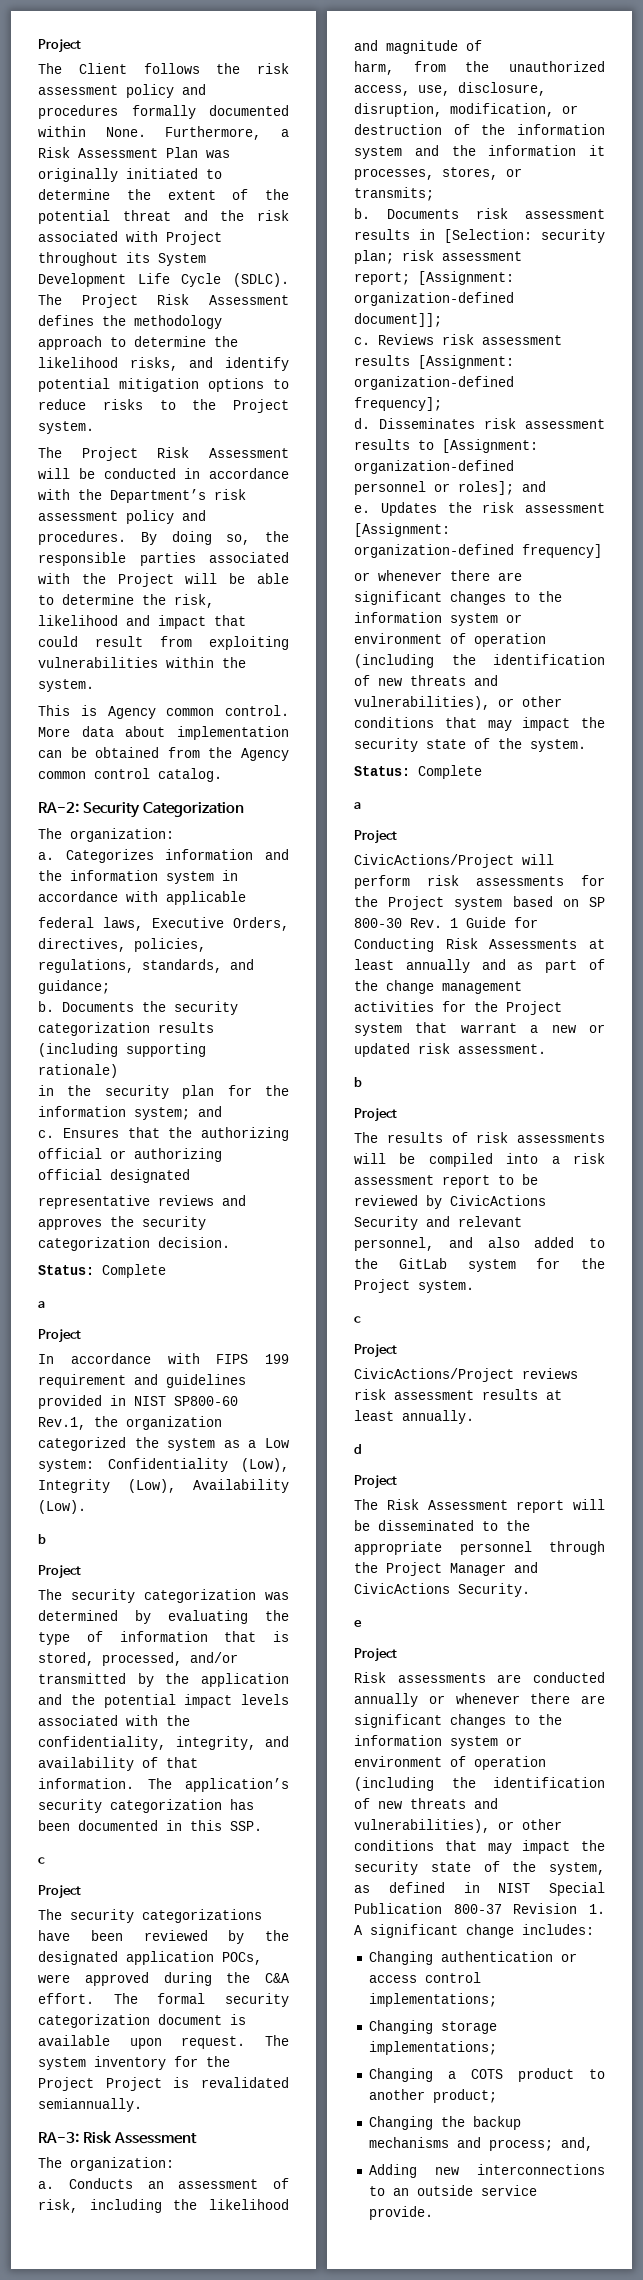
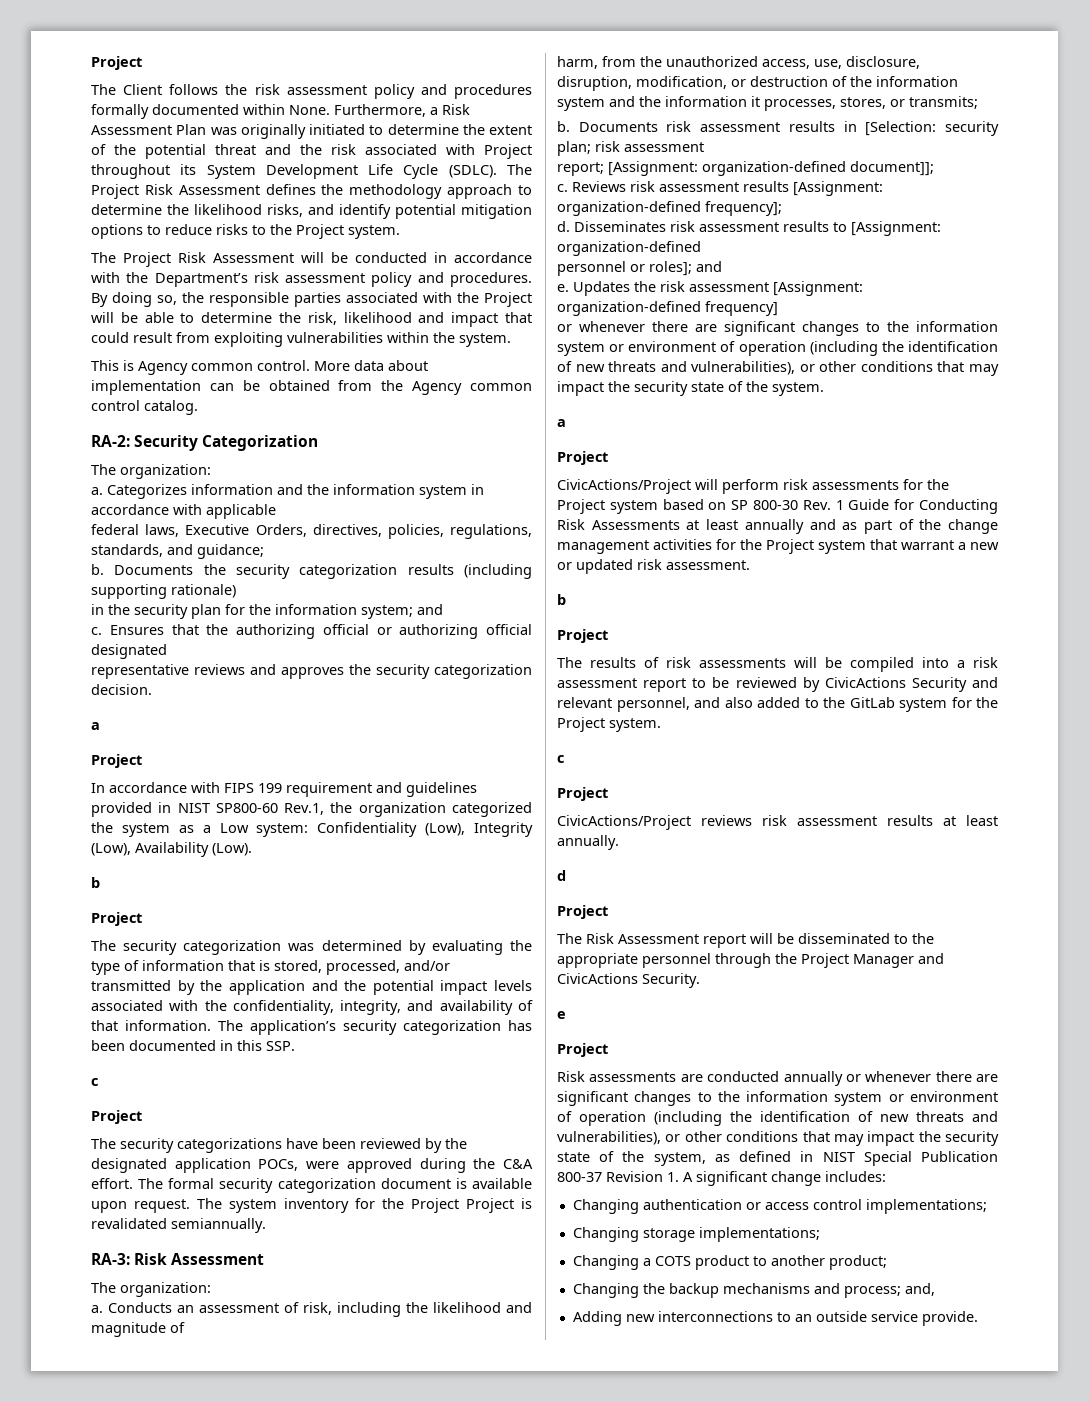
  representative reviews and approves the security categorization decision.
- Status: Complete
  or whenever there are significant changes to the information system or environment of operation (including the identification of new threats and vulnerabilities), or other conditions that may impact the security state of the system.
- Status: Complete

